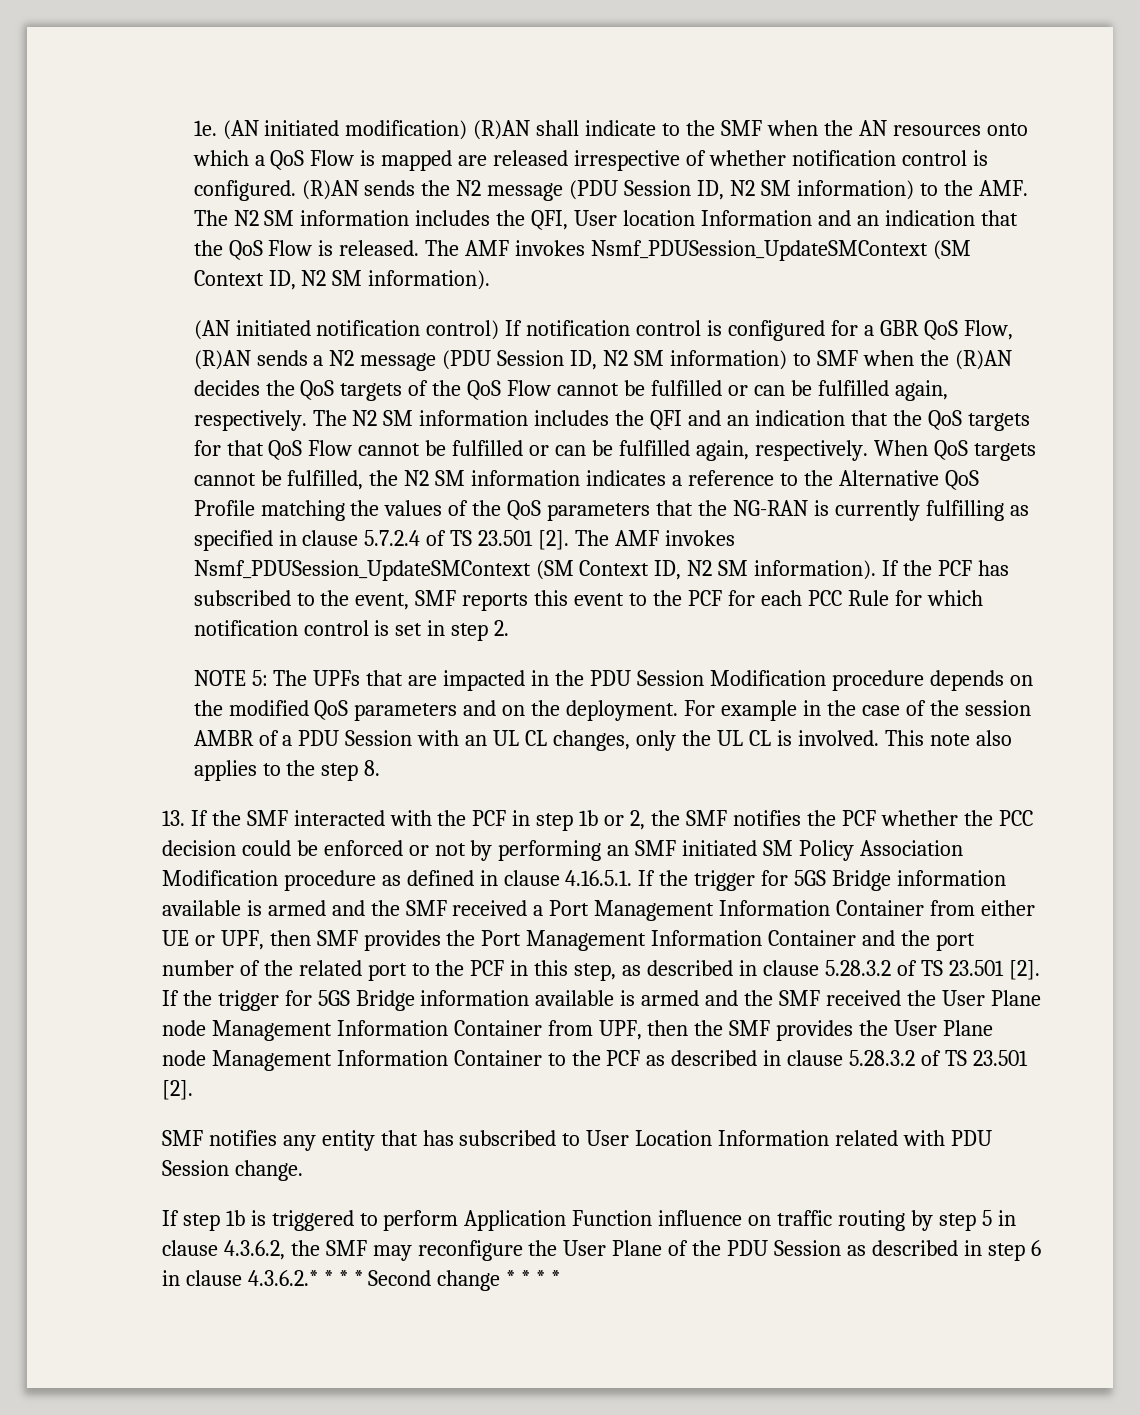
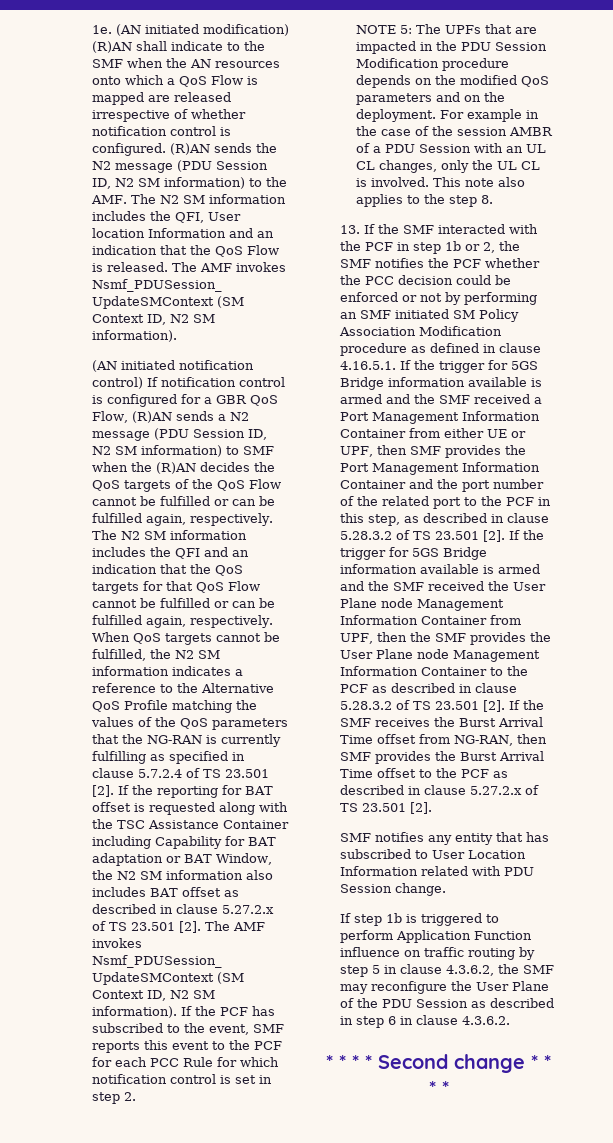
+ If the reporting for BAT offset is requested along with the TSC Assistance Container including Capability for BAT adaptation or BAT Window, the N2 SM information also includes BAT offset as described in clause 5.27.2.x of TS 23.501 [2].
+ If the SMF receives the Burst Arrival Time offset from NG-RAN, then SMF provides the Burst Arrival Time offset to the PCF as described in clause 5.27.2.x of TS 23.501 [2].
- If step 1b is triggered to perform Application Function influence on traffic routing by step 5 in clause 4.3.6.2, the SMF may reconfigure the User Plane of the PDU Session as described in step 6 in clause 4.3.6.2.* * * * Second change * * * *
+ If step 1b is triggered to perform Application Function influence on traffic routing by step 5 in clause 4.3.6.2, the SMF may reconfigure the User Plane of the PDU Session as described in step 6 in clause 4.3.6.2.
+ * * * * Second change * * * *

